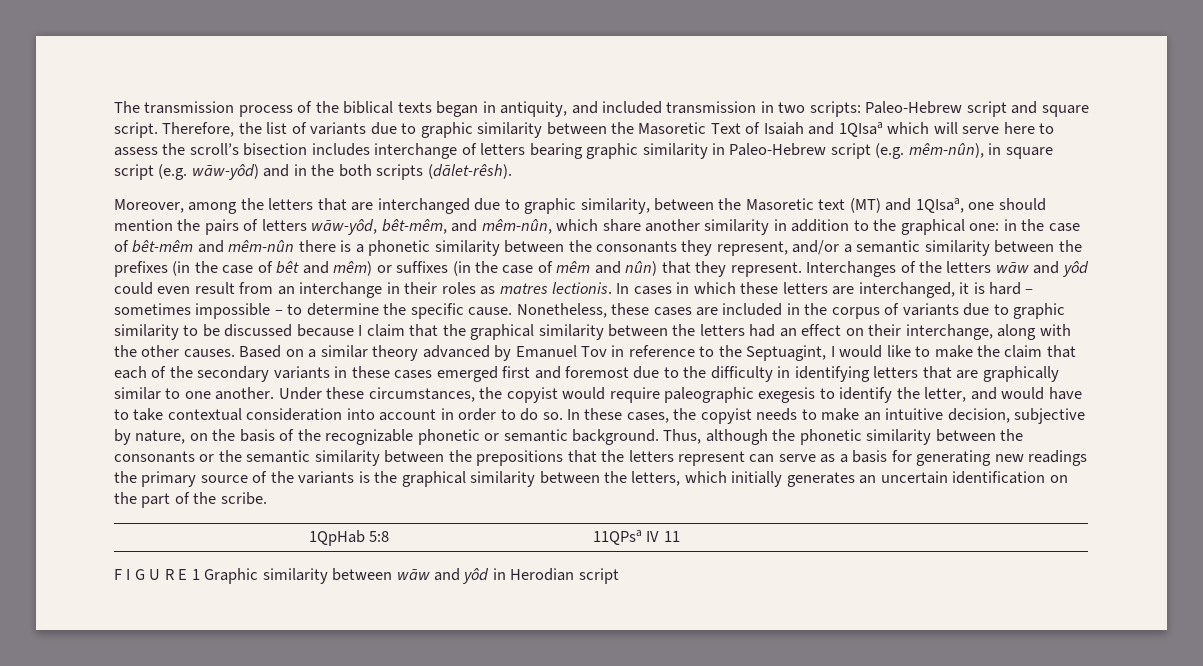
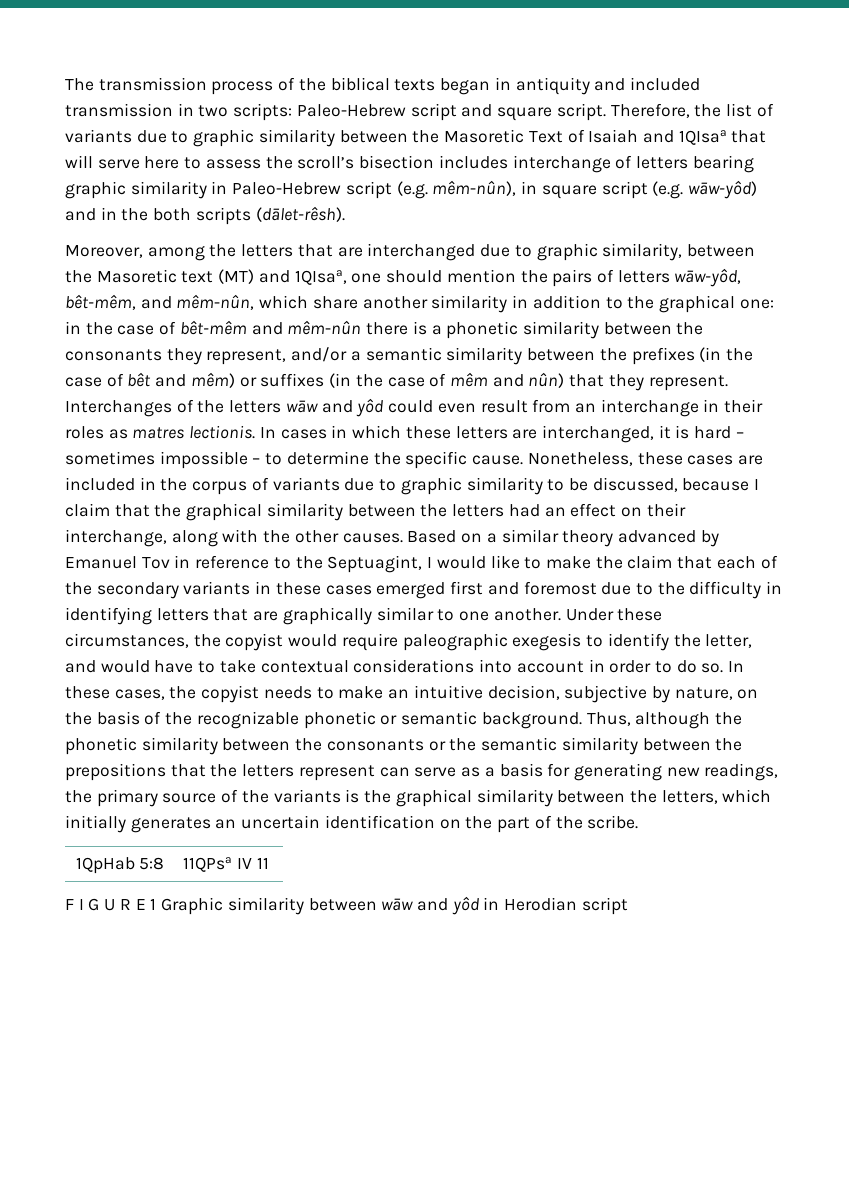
- The transmission process of the biblical texts began in antiquity, and included transmission in two scripts: Paleo-Hebrew script and square script.
+ The transmission process of the biblical texts began in antiquity and included transmission in two scripts: Paleo-Hebrew script and square script.
- Therefore, the list of variants due to graphic similarity between the Masoretic Text of Isaiah and 1QIsaa which will serve here to assess the scroll’s bisection includes interchange of letters bearing graphic similarity in Paleo-Hebrew script (e.g. mêm-nûn), in square script (e.g. wāw-yôd) and in the both scripts (dālet-rêsh).
+ Therefore, the list of variants due to graphic similarity between the Masoretic Text of Isaiah and 1QIsaa that will serve here to assess the scroll’s bisection includes interchange of letters bearing graphic similarity in Paleo-Hebrew script (e.g. mêm-nûn), in square script (e.g. wāw-yôd) and in the both scripts (dālet-rêsh).
- Nonetheless, these cases are included in the corpus of variants due to graphic similarity to be discussed because I claim that the graphical similarity between the letters had an effect on their interchange, along with the other causes.
+ Nonetheless, these cases are included in the corpus of variants due to graphic similarity to be discussed, because I claim that the graphical similarity between the letters had an effect on their interchange, along with the other causes.
- Under these circumstances, the copyist would require paleographic exegesis to identify the letter, and would have to take contextual consideration into account in order to do so.
+ Under these circumstances, the copyist would require paleographic exegesis to identify the letter, and would have to take contextual considerations into account in order to do so.
- Thus, although the phonetic similarity between the consonants or the semantic similarity between the prepositions that the letters represent can serve as a basis for generating new readings the primary source of the variants is the graphical similarity between the letters, which initially generates an uncertain identification on the part of the scribe.
+ Thus, although the phonetic similarity between the consonants or the semantic similarity between the prepositions that the letters represent can serve as a basis for generating new readings, the primary source of the variants is the graphical similarity between the letters, which initially generates an uncertain identification on the part of the scribe.

